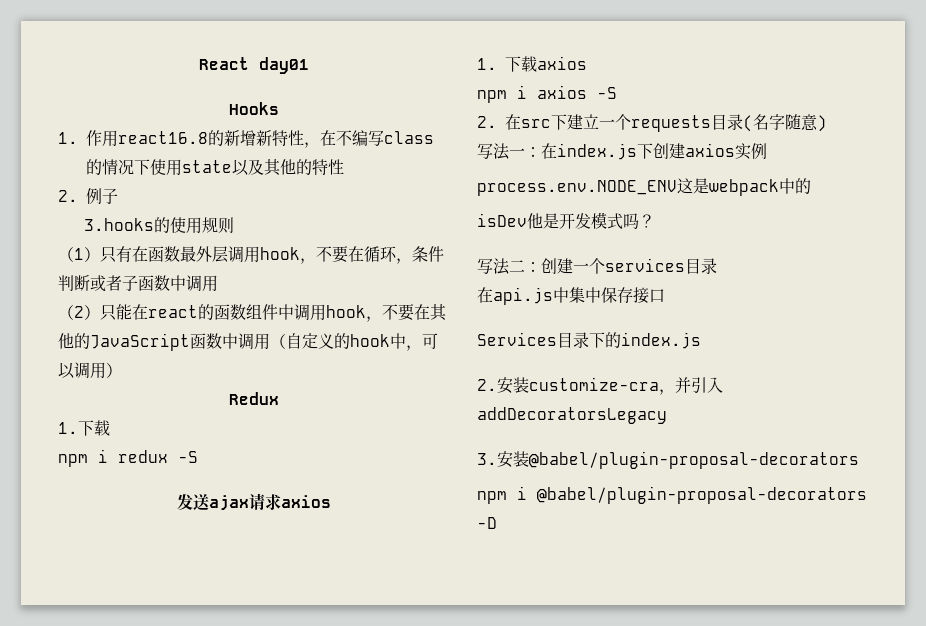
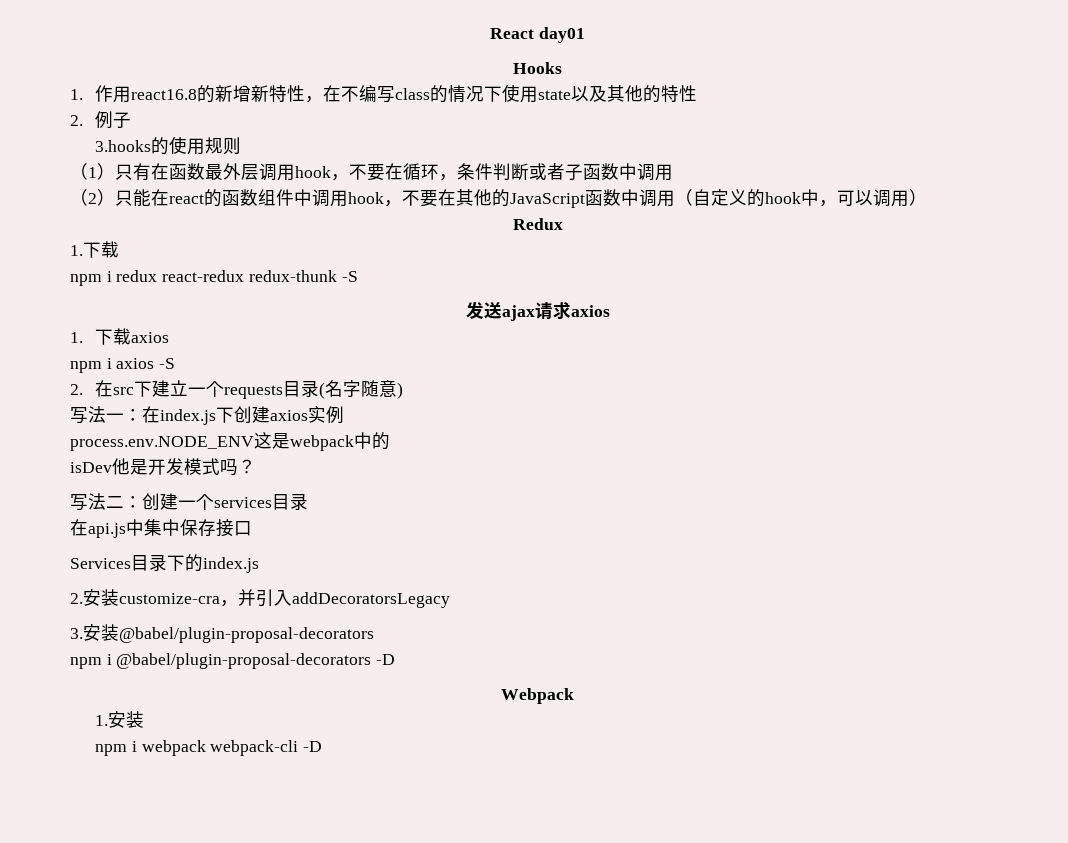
- npm i redux -S
+ npm i redux react-redux redux-thunk -S
+ Webpack
+ 1.安装
+ npm i webpack webpack-cli -D

